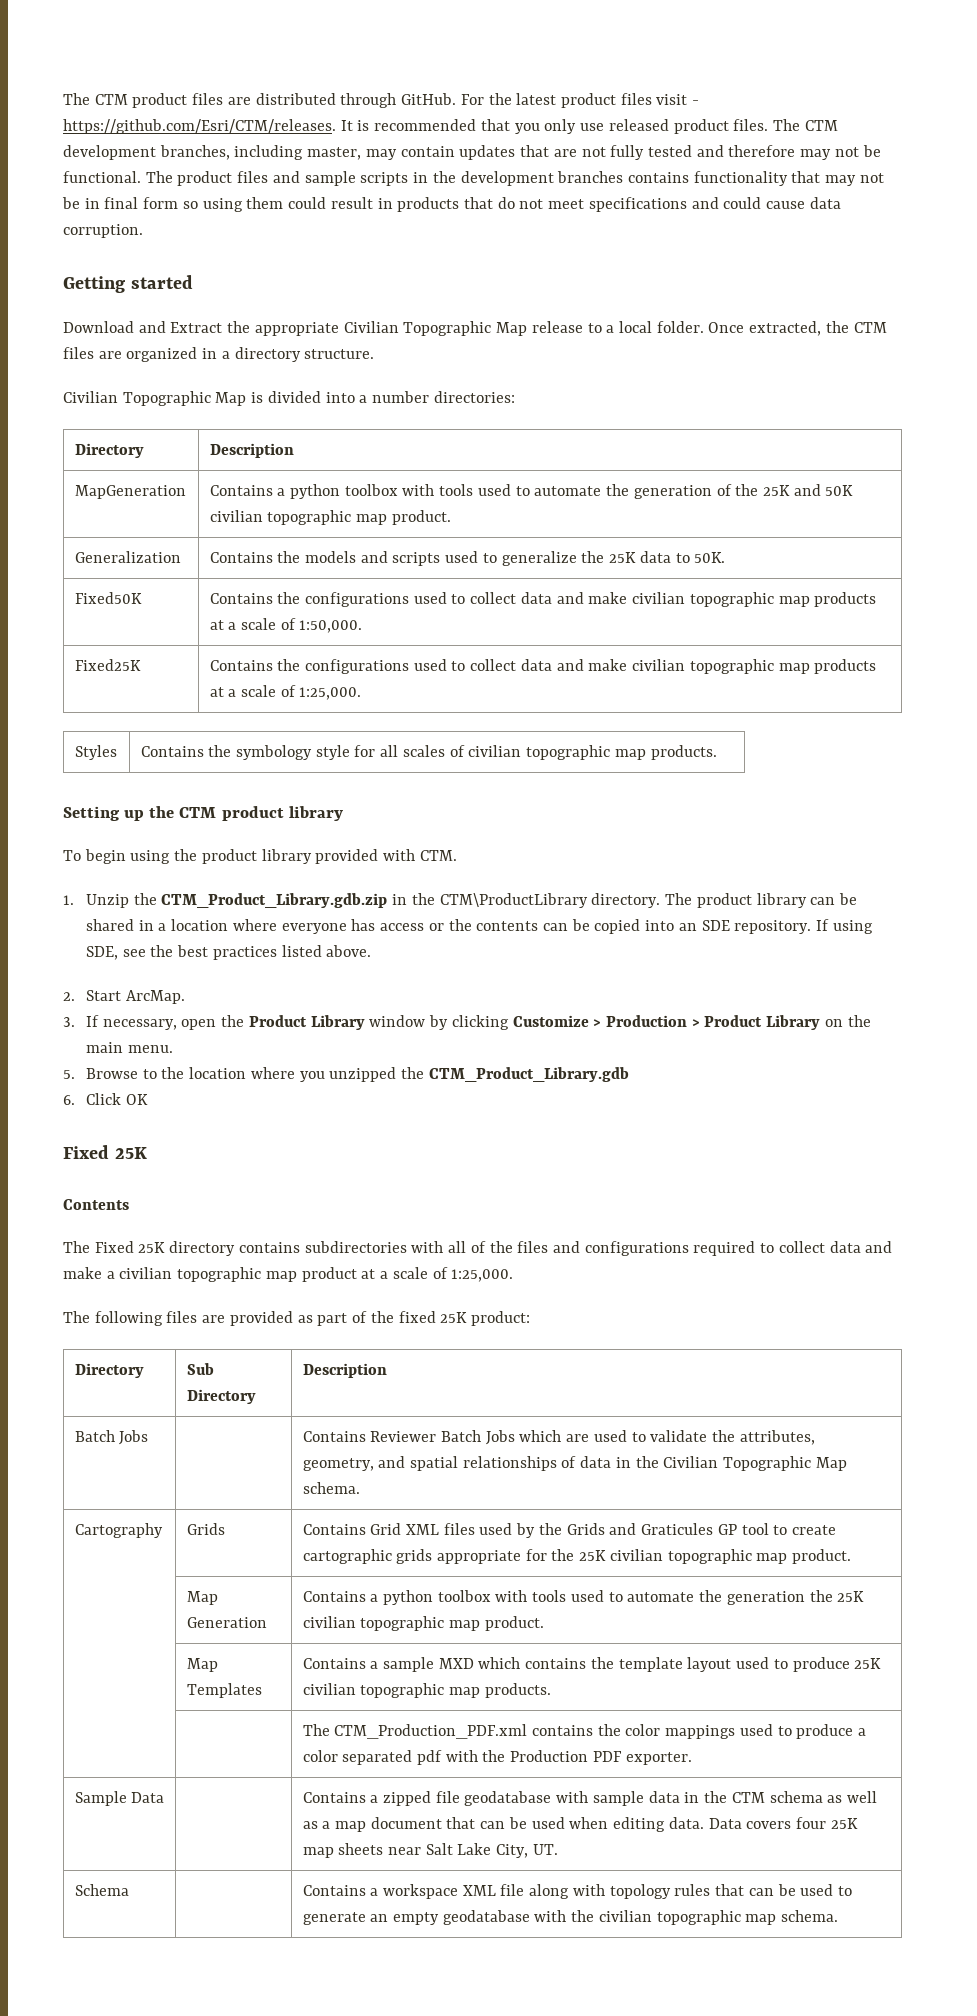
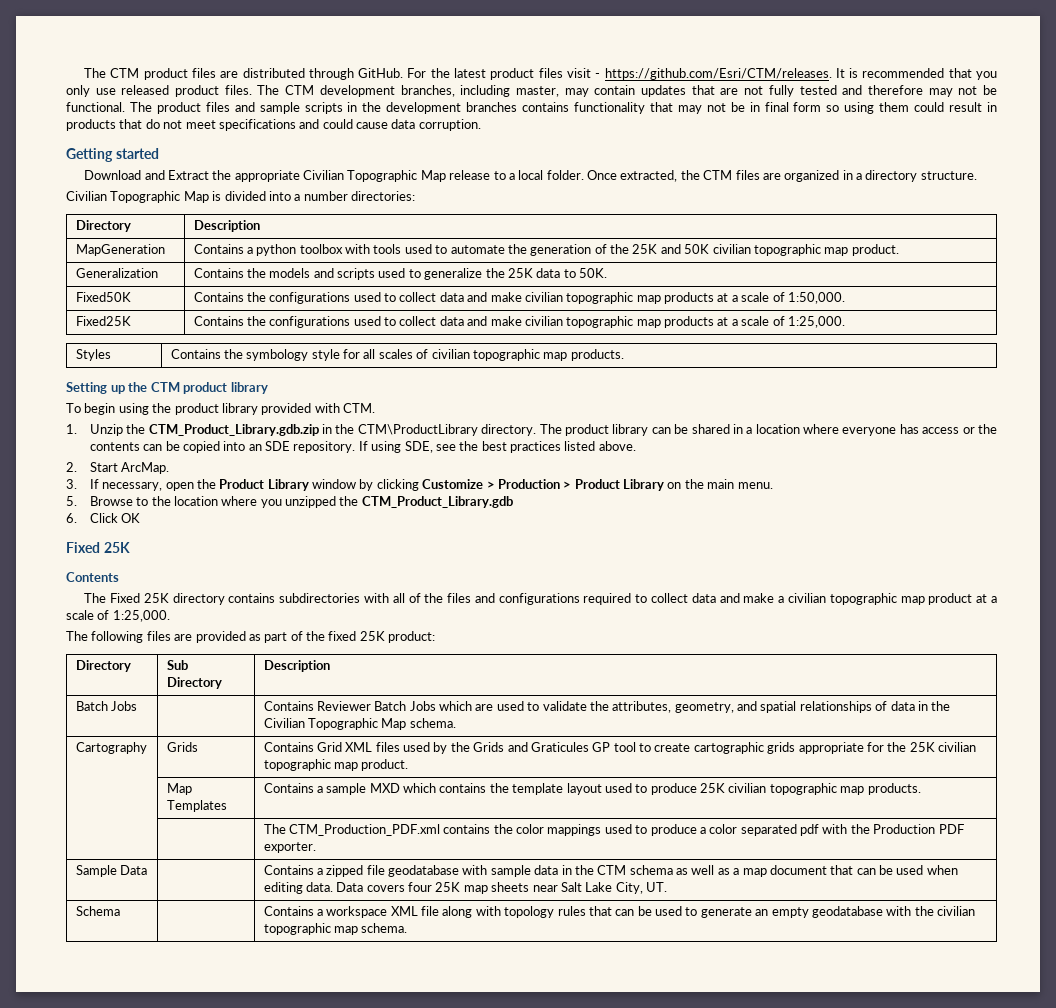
- | Map Generation | Contains a python toolbox with tools used to automate the generation the 25K civilian topographic map product.

